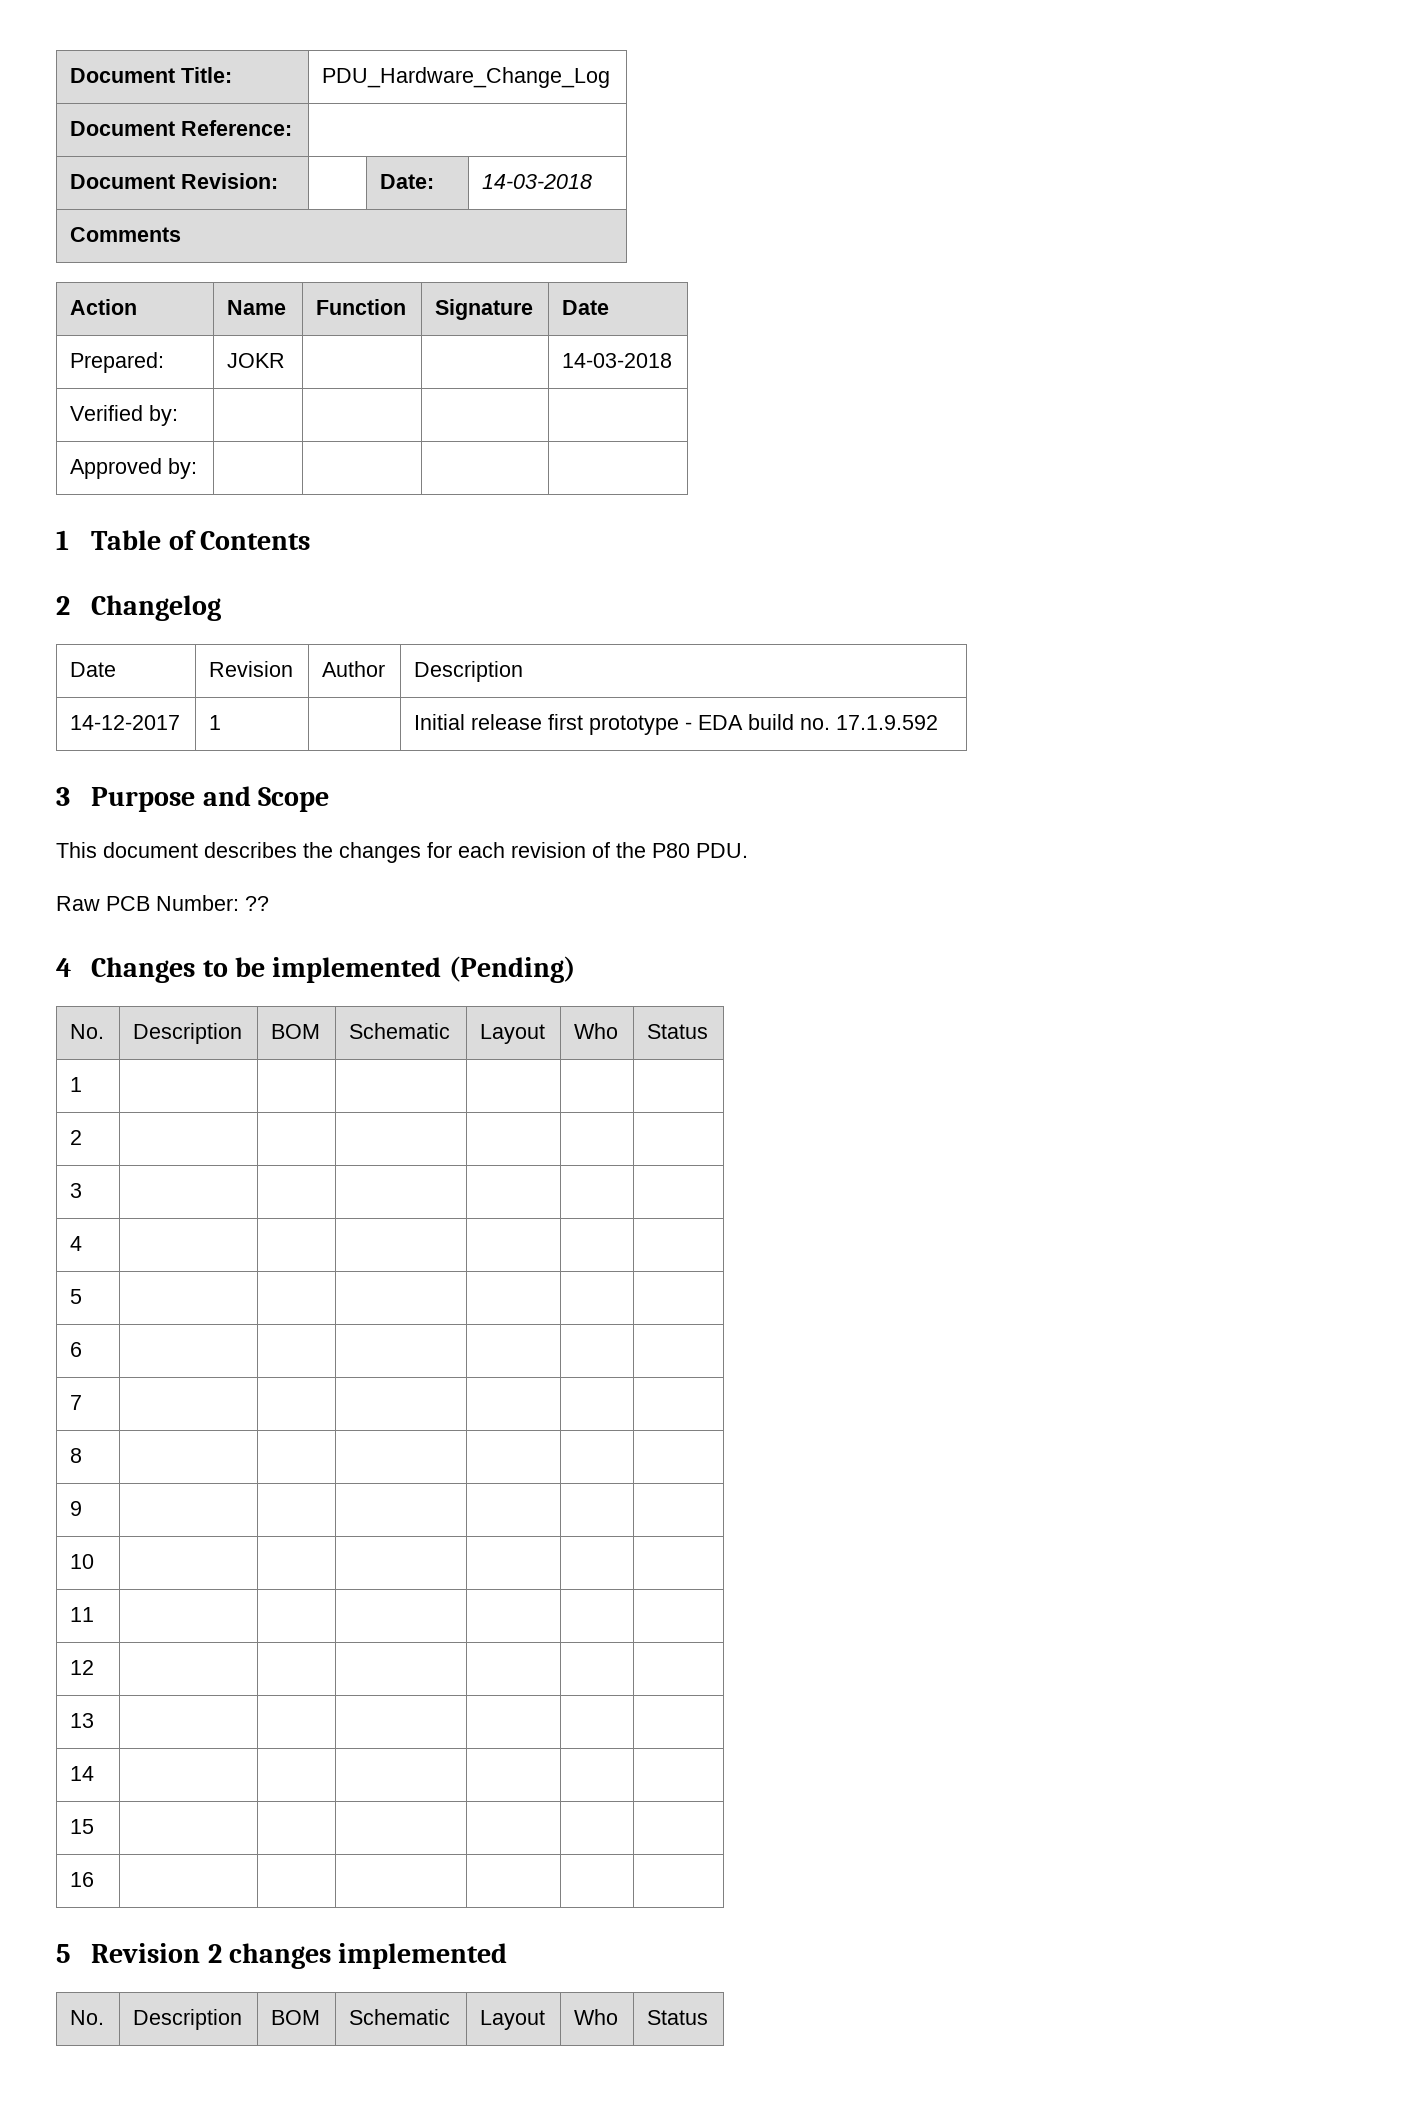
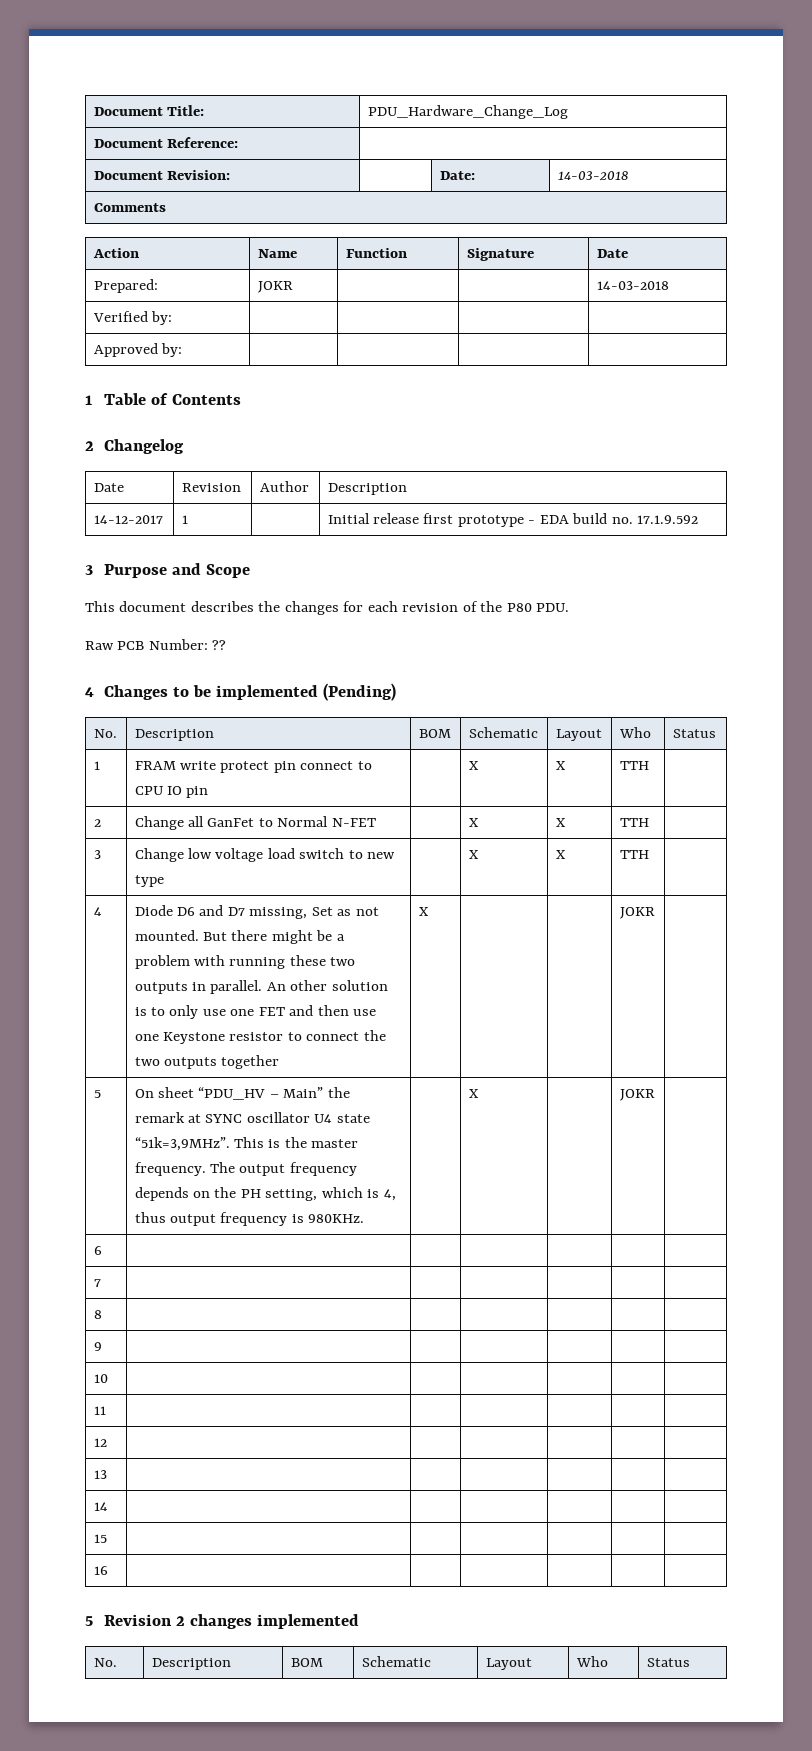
- 1 | | | | | |
- 2 | | | | | |
- 3 | | | | | |
- 4 | | | | | |
- 5 | | | | | |
+ 1 | FRAM write protect pin connect to CPU IO pin | | X | X | TTH |
+ 2 | Change all GanFet to Normal N-FET | | X | X | TTH |
+ 3 | Change low voltage load switch to new type | | X | X | TTH |
+ 4 | Diode D6 and D7 missing, Set as not mounted. But there might be a problem with running these two outputs in parallel. An other solution is to only use one FET and then use one Keystone resistor to connect the two outputs together | X | | | JOKR |
+ 5 | On sheet “PDU_HV – Main” the remark at SYNC oscillator U4 state “51k=3,9MHz”. This is the master frequency. The output frequency depends on the PH setting, which is 4, thus output frequency is 980KHz. | | X | | JOKR |

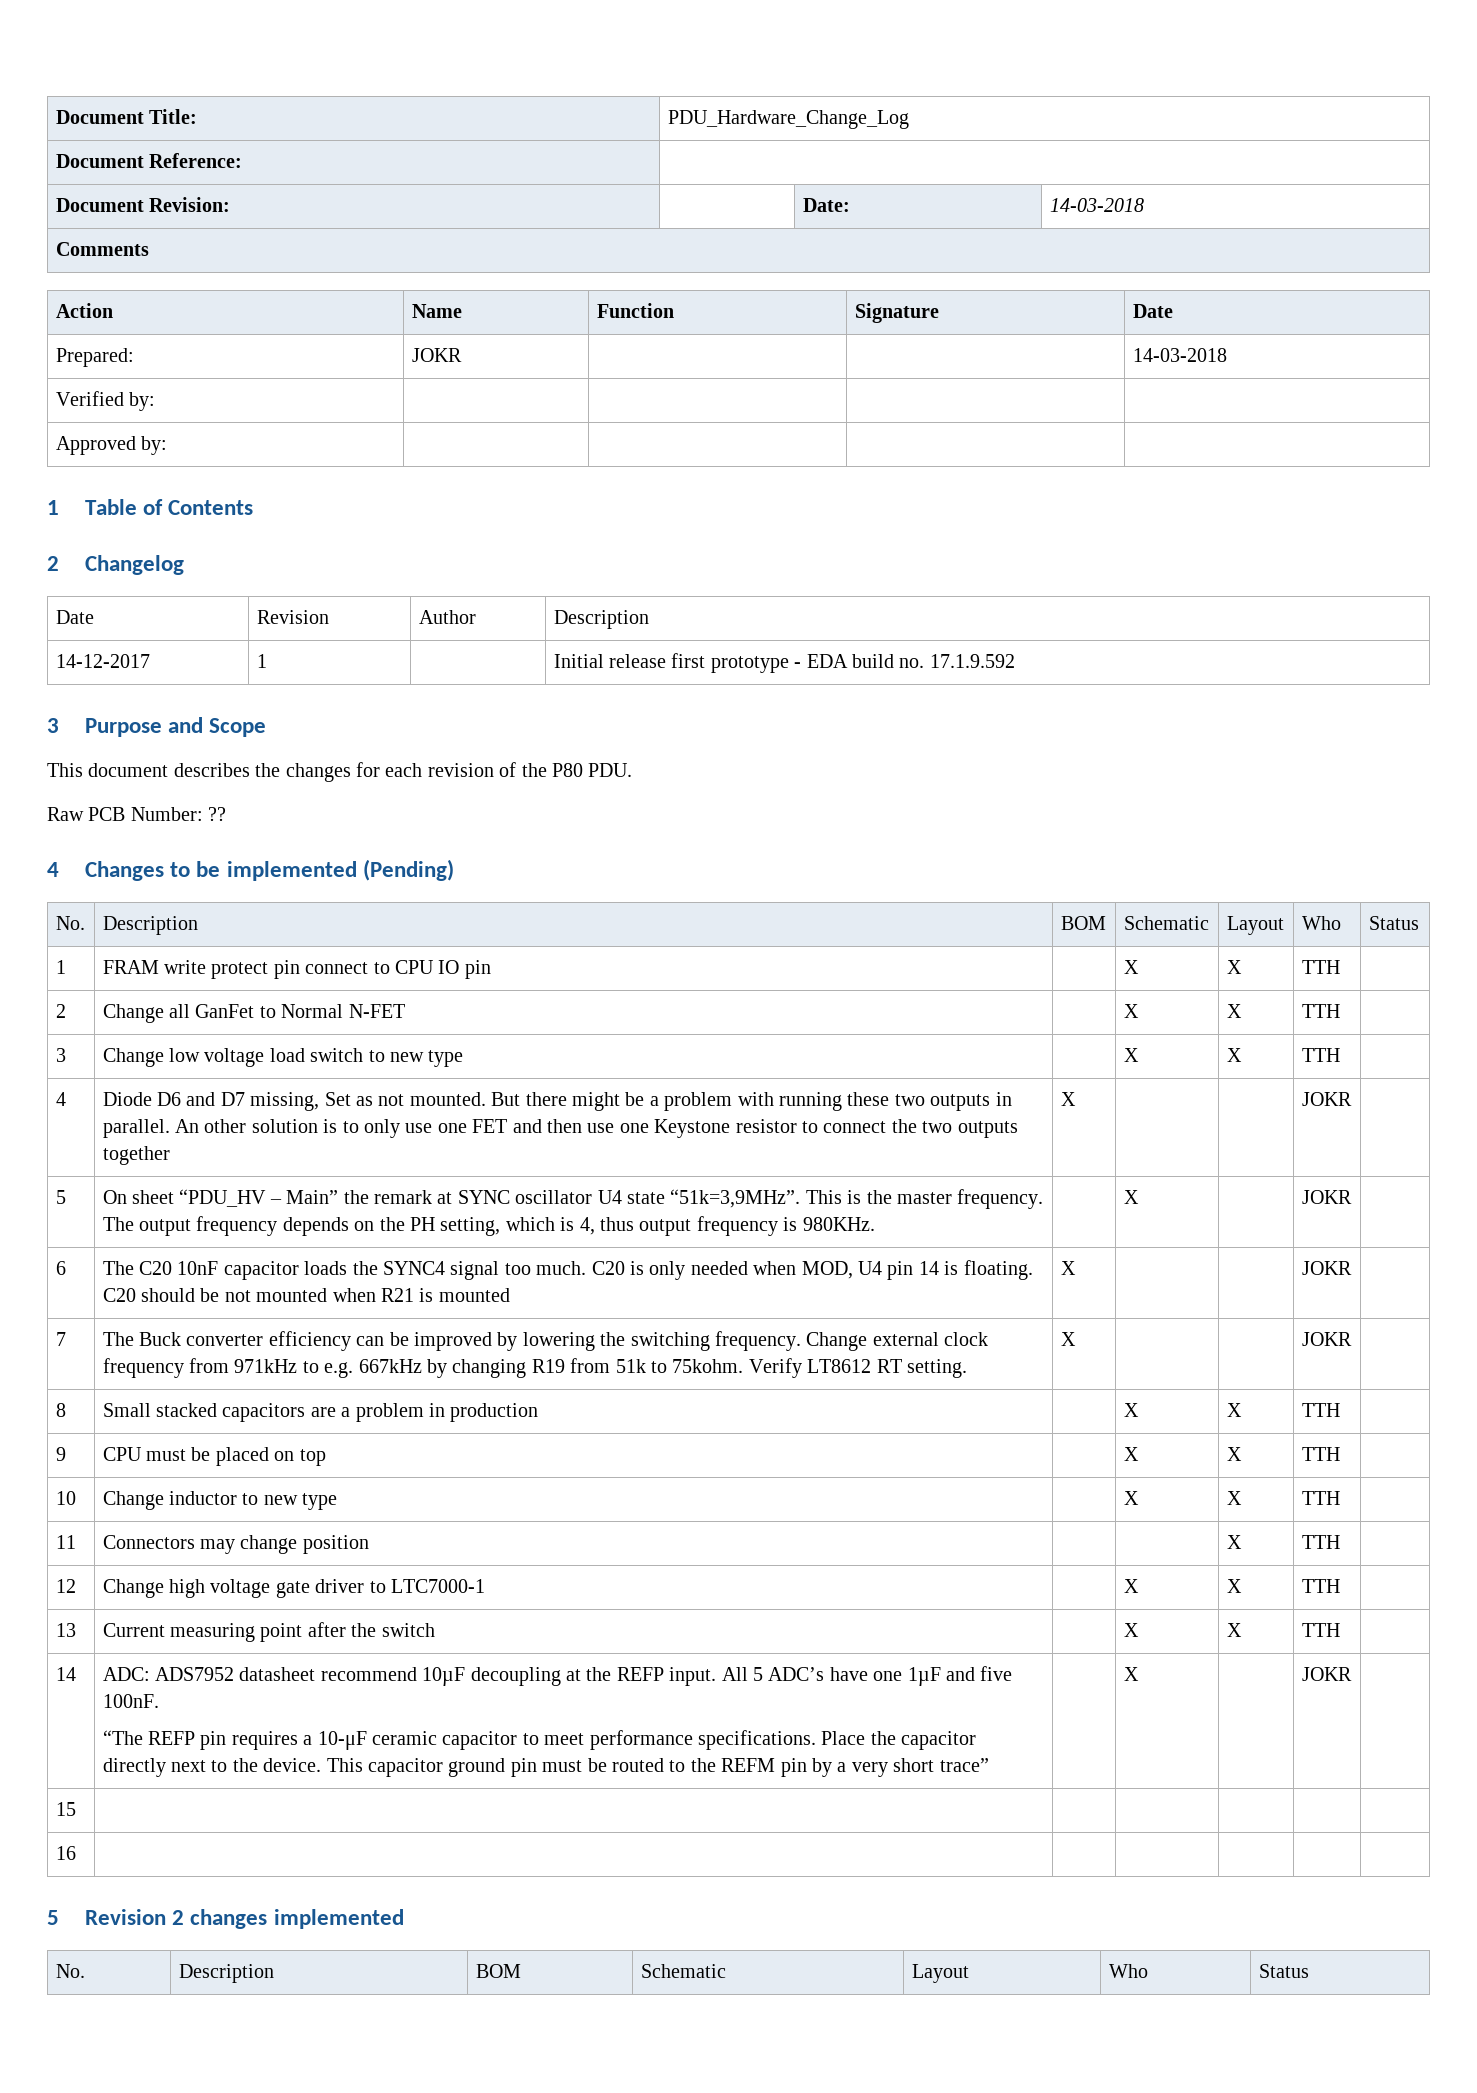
- 6 | | | | | |
- 7 | | | | | |
- 8 | | | | | |
- 9 | | | | | |
- 10 | | | | | |
- 11 | | | | | |
- 12 | | | | | |
- 13 | | | | | |
- 14 | | | | | |
+ 6 | The C20 10nF capacitor loads the SYNC4 signal too much. C20 is only needed when MOD, U4 pin 14 is floating. C20 should be not mounted when R21 is mounted | X | | | JOKR |
+ 7 | The Buck converter efficiency can be improved by lowering the switching frequency. Change external clock frequency from 971kHz to e.g. 667kHz by changing R19 from 51k to 75kohm. Verify LT8612 RT setting. | X | | | JOKR |
+ 8 | Small stacked capacitors are a problem in production | | X | X | TTH |
+ 9 | CPU must be placed on top | | X | X | TTH |
+ 10 | Change inductor to new type | | X | X | TTH |
+ 11 | Connectors may change position | | | X | TTH |
+ 12 | Change high voltage gate driver to LTC7000-1 | | X | X | TTH |
+ 13 | Current measuring point after the switch | | X | X | TTH |
+ 14 | ADC: ADS7952 datasheet recommend 10µF decoupling at the REFP input. All 5 ADC’s have one 1µF and five 100nF.
+ “The REFP pin requires a 10-μF ceramic capacitor to meet performance specifications. Place the capacitor directly next to the device. This capacitor ground pin must be routed to the REFM pin by a very short trace” | | X | | JOKR

